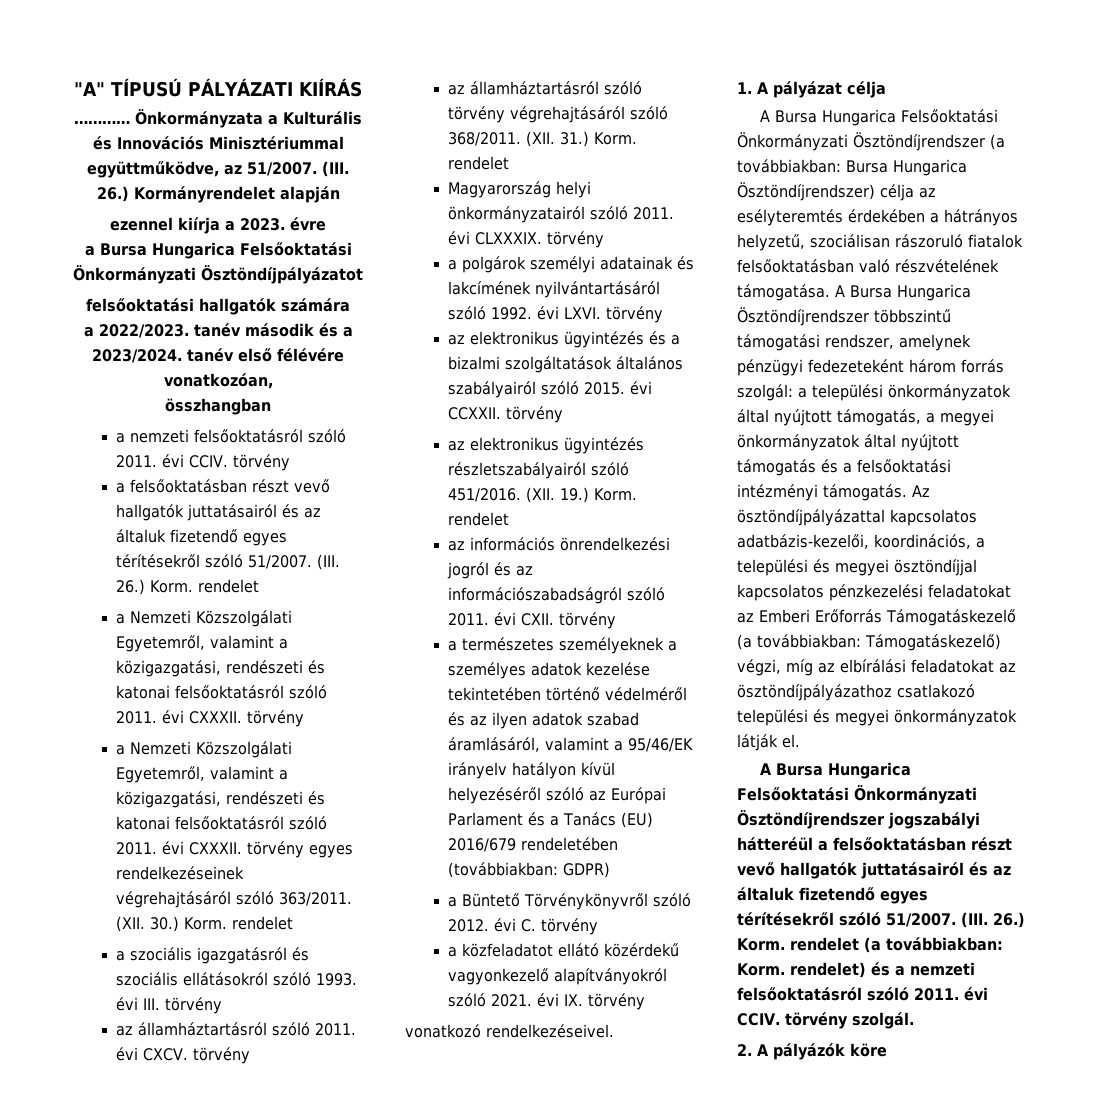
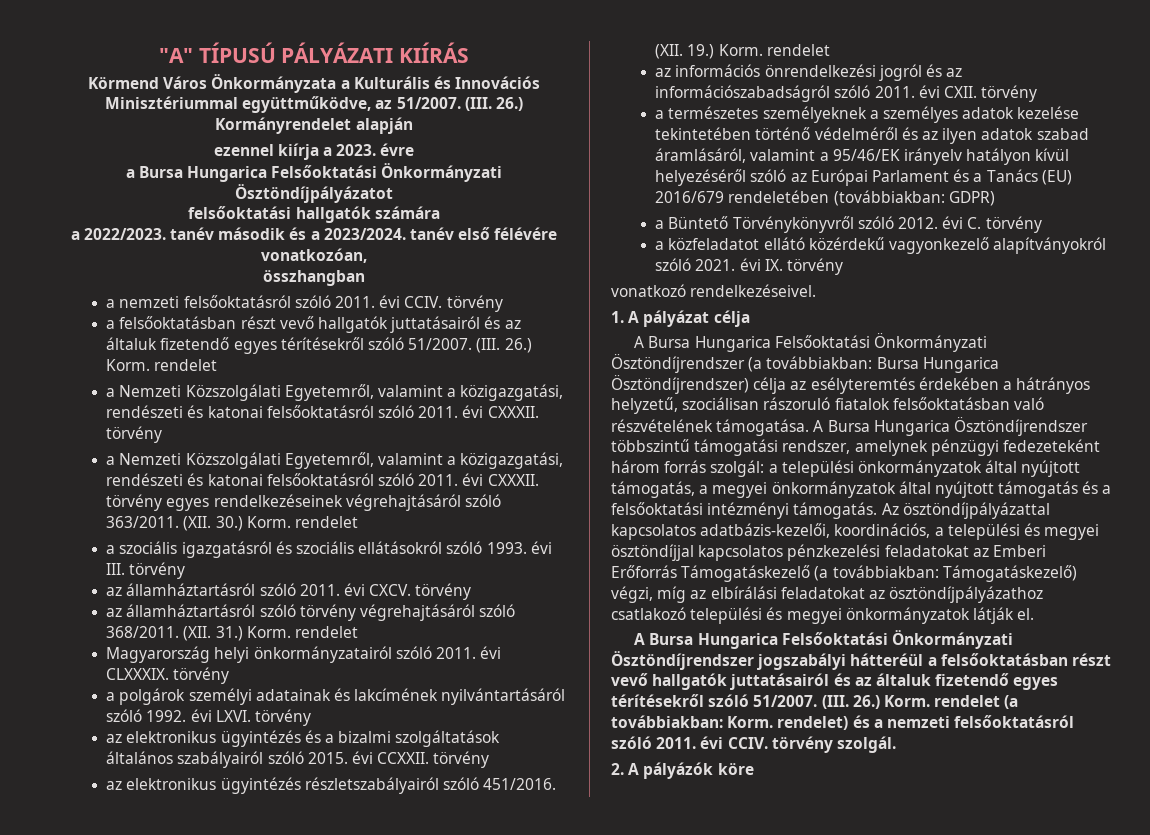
- ………… Önkormányzata a Kulturális és Innovációs Minisztériummal együttműködve, az 51/2007.
+ Körmend Város Önkormányzata a Kulturális és Innovációs Minisztériummal együttműködve, az 51/2007.

